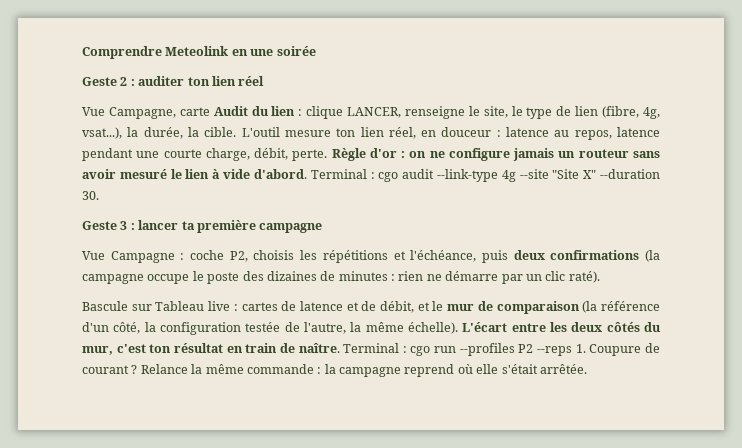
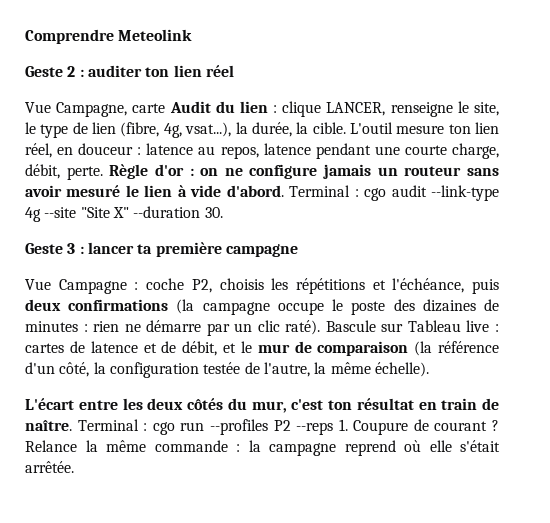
- Comprendre Meteolink en une soirée
+ Comprendre Meteolink
- rien ne démarre par un clic raté).
- Bascule sur Tableau live :
+ rien ne démarre par un clic raté). Bascule sur Tableau live :
- cartes de latence et de débit, et le mur de comparaison (la référence d'un côté, la configuration testée de l'autre, la même échelle). L'écart entre les deux côtés du mur, c'est ton résultat en train de naître.
+ cartes de latence et de débit, et le mur de comparaison (la référence d'un côté, la configuration testée de l'autre, la même échelle).
+ L'écart entre les deux côtés du mur, c'est ton résultat en train de naître.

